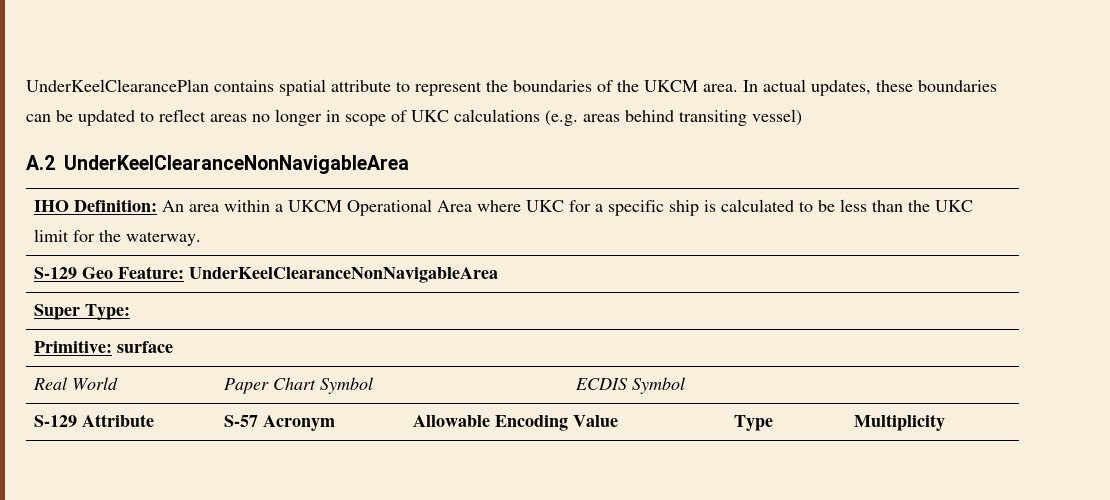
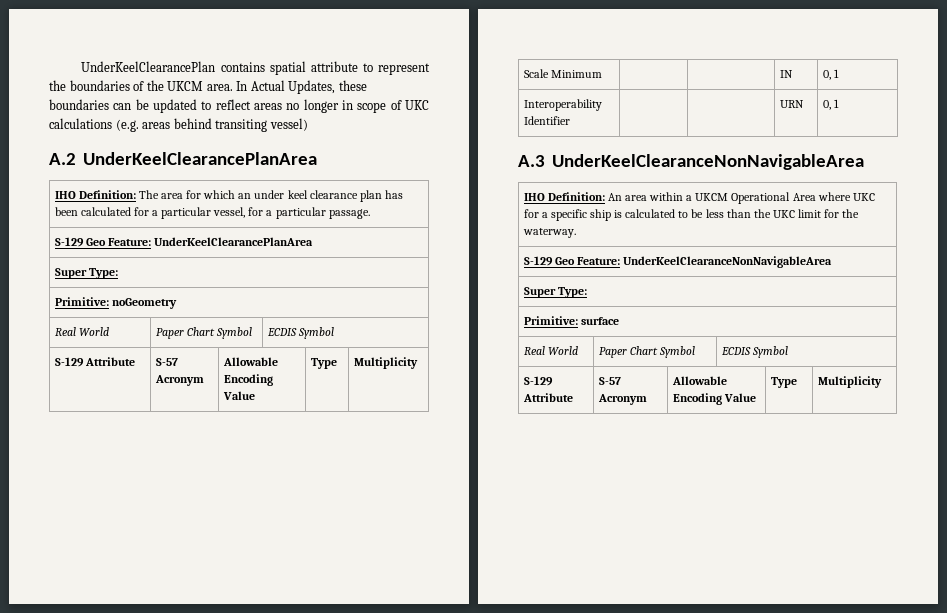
- In actual updates, these boundaries can be updated to reflect areas no longer in scope of UKC calculations (e.g. areas behind transiting vessel)
+ In Actual Updates, these boundaries can be updated to reflect areas no longer in scope of UKC calculations (e.g. areas behind transiting vessel)
- A.2 UnderKeelClearanceNonNavigableArea
+ A.2 UnderKeelClearancePlanArea
+ IHO Definition: The area for which an under keel clearance plan has been calculated for a particular vessel, for a particular passage.
+ S-129 Geo Feature: UnderKeelClearancePlanArea
+ Super Type:
+ Primitive: noGeometry
+ Real World | Paper Chart Symbol | ECDIS Symbol
+ S-129 Attribute | S-57 Acronym | Allowable Encoding Value | Type | Multiplicity
+ Scale Minimum | | | IN | 0, 1
+ Interoperability Identifier | | | URN | 0, 1
+ A.3 UnderKeelClearanceNonNavigableArea

